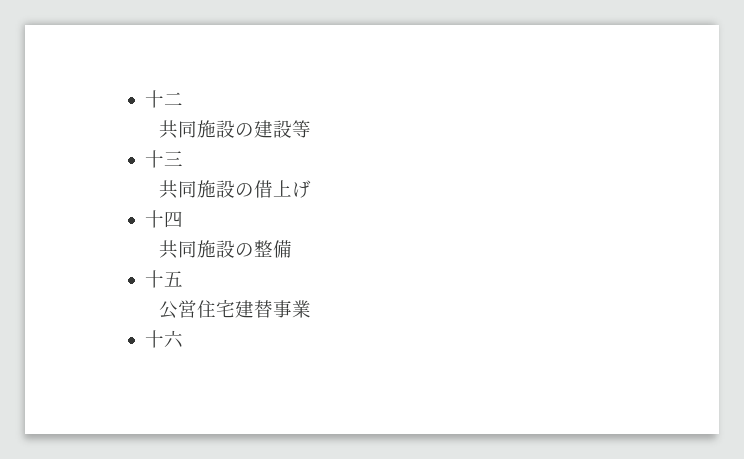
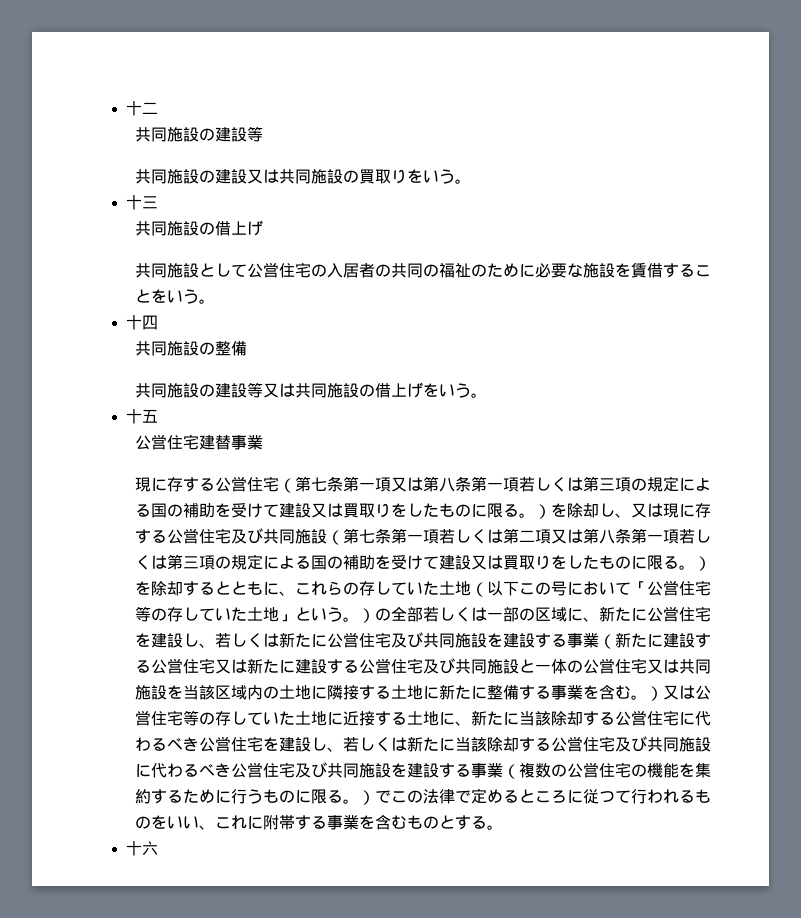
+ 共同施設の建設又は共同施設の買取りをいう。
+ 共同施設として公営住宅の入居者の共同の福祉のために必要な施設を賃借することをいう。
+ 共同施設の建設等又は共同施設の借上げをいう。
+ 現に存する公営住宅（第七条第一項又は第八条第一項若しくは第三項の規定による国の補助を受けて建設又は買取りをしたものに限る。）を除却し、又は現に存する公営住宅及び共同施設（第七条第一項若しくは第二項又は第八条第一項若しくは第三項の規定による国の補助を受けて建設又は買取りをしたものに限る。）を除却するとともに、これらの存していた土地（以下この号において「公営住宅等の存していた土地」という。）の全部若しくは一部の区域に、新たに公営住宅を建設し、若しくは新たに公営住宅及び共同施設を建設する事業（新たに建設する公営住宅又は新たに建設する公営住宅及び共同施設と一体の公営住宅又は共同施設を当該区域内の土地に隣接する土地に新たに整備する事業を含む。）又は公営住宅等の存していた土地に近接する土地に、新たに当該除却する公営住宅に代わるべき公営住宅を建設し、若しくは新たに当該除却する公営住宅及び共同施設に代わるべき公営住宅及び共同施設を建設する事業（複数の公営住宅の機能を集約するために行うものに限る。）でこの法律で定めるところに従つて行われるものをいい、これに附帯する事業を含むものとする。

